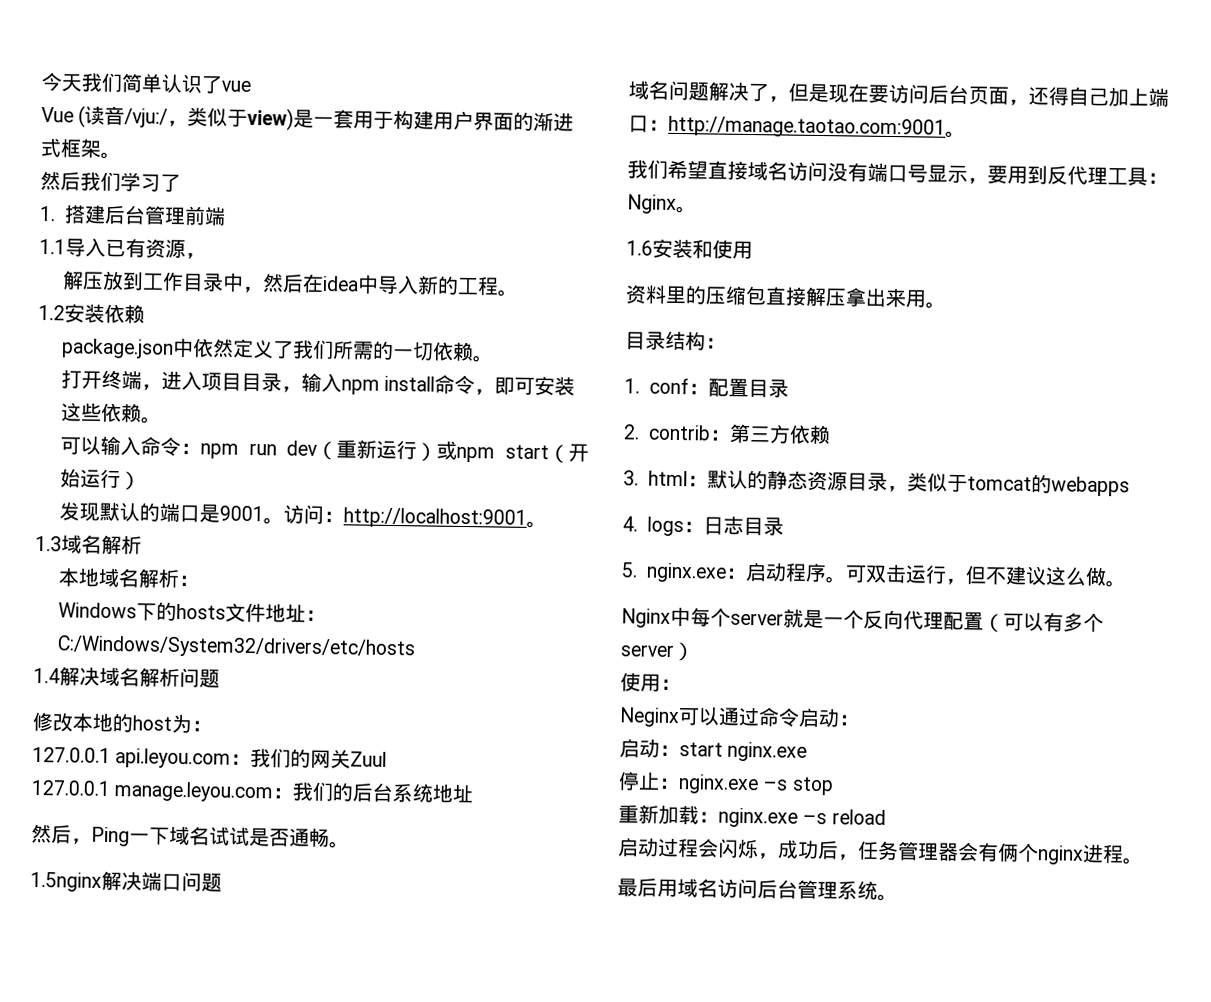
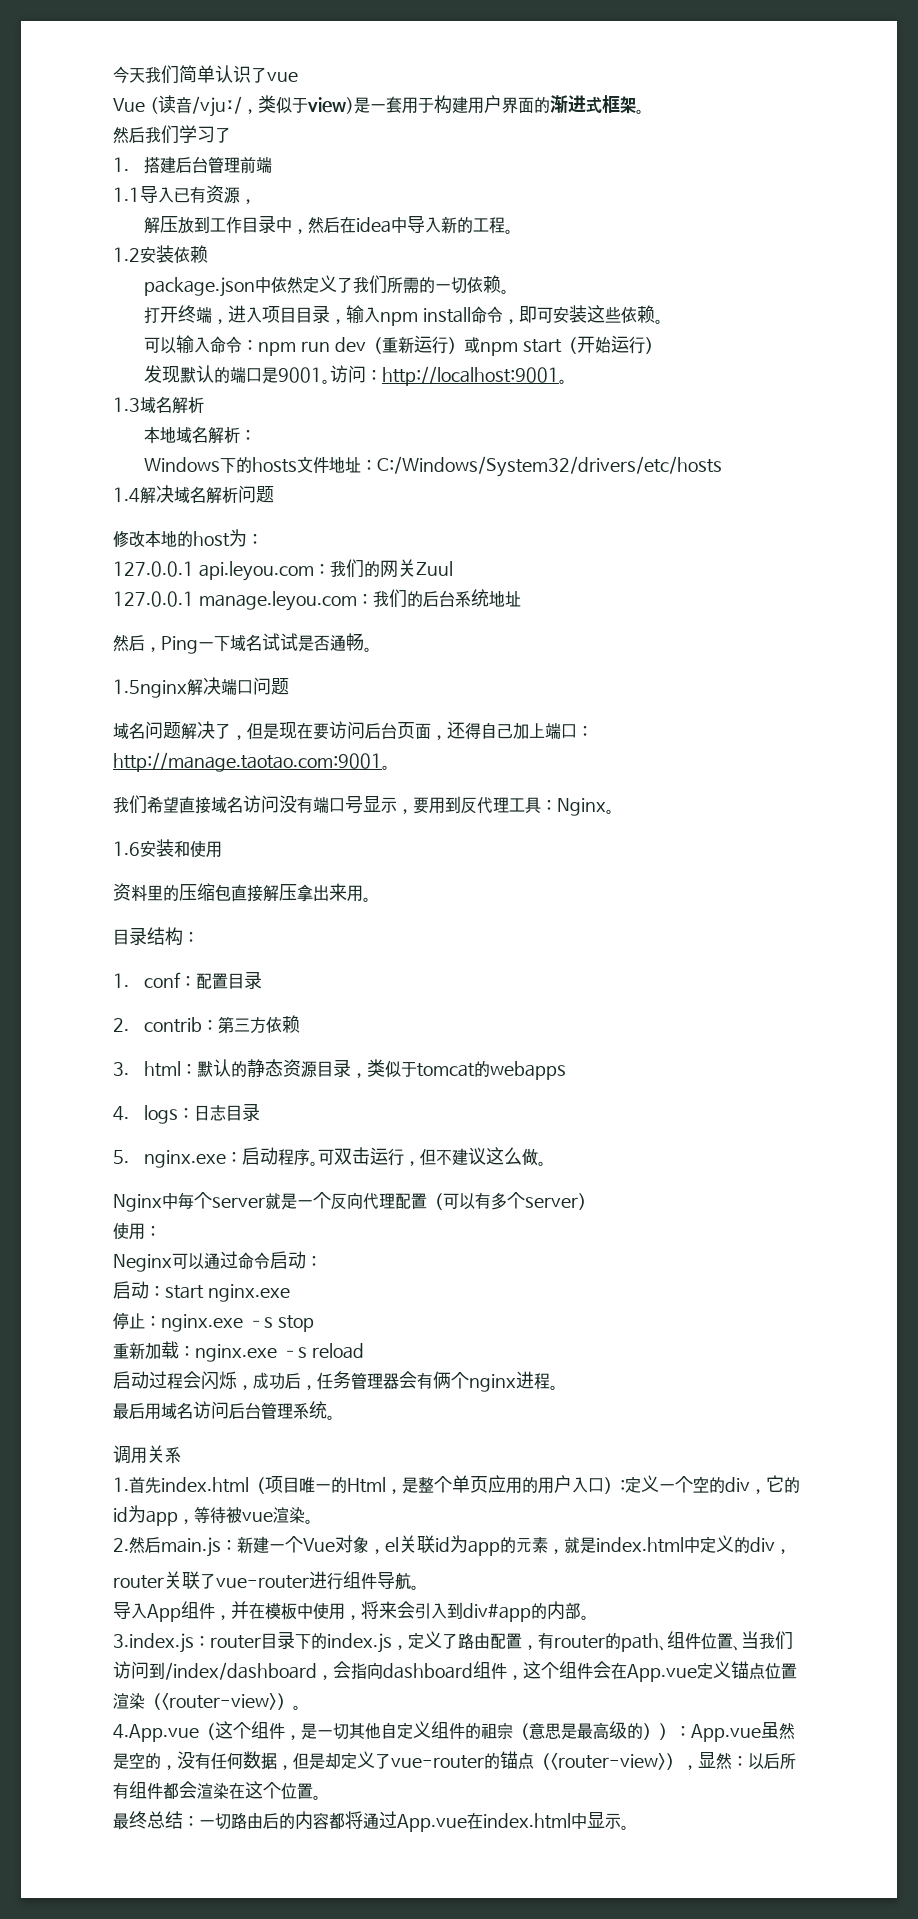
+ 调用关系
+ 1.首先index.html（项目唯一的Html，是整个单页应用的用户入口）:定义一个空的div，它的id为app，等待被vue渲染。
+ 2.然后main.js：新建一个Vue对象，el关联id为app的元素，就是index.html中定义的div，
+ router关联了vue-router进行组件导航。
+ 导入App组件，并在模板中使用，将来会引入到div#app的内部。
+ 3.index.js：router目录下的index.js，定义了路由配置，有router的path、组件位置、当我们访问到/index/dashboard，会指向dashboard组件，这个组件会在App.vue定义锚点位置渲染（<router-view>）。
+ 4.App.vue（这个组件，是一切其他自定义组件的祖宗（意思是最高级的））：App.vue虽然是空的，没有任何数据，但是却定义了vue-router的锚点（<router-view>），显然：以后所有组件都会渲染在这个位置。
+ 最终总结：一切路由后的内容都将通过App.vue在index.html中显示。

